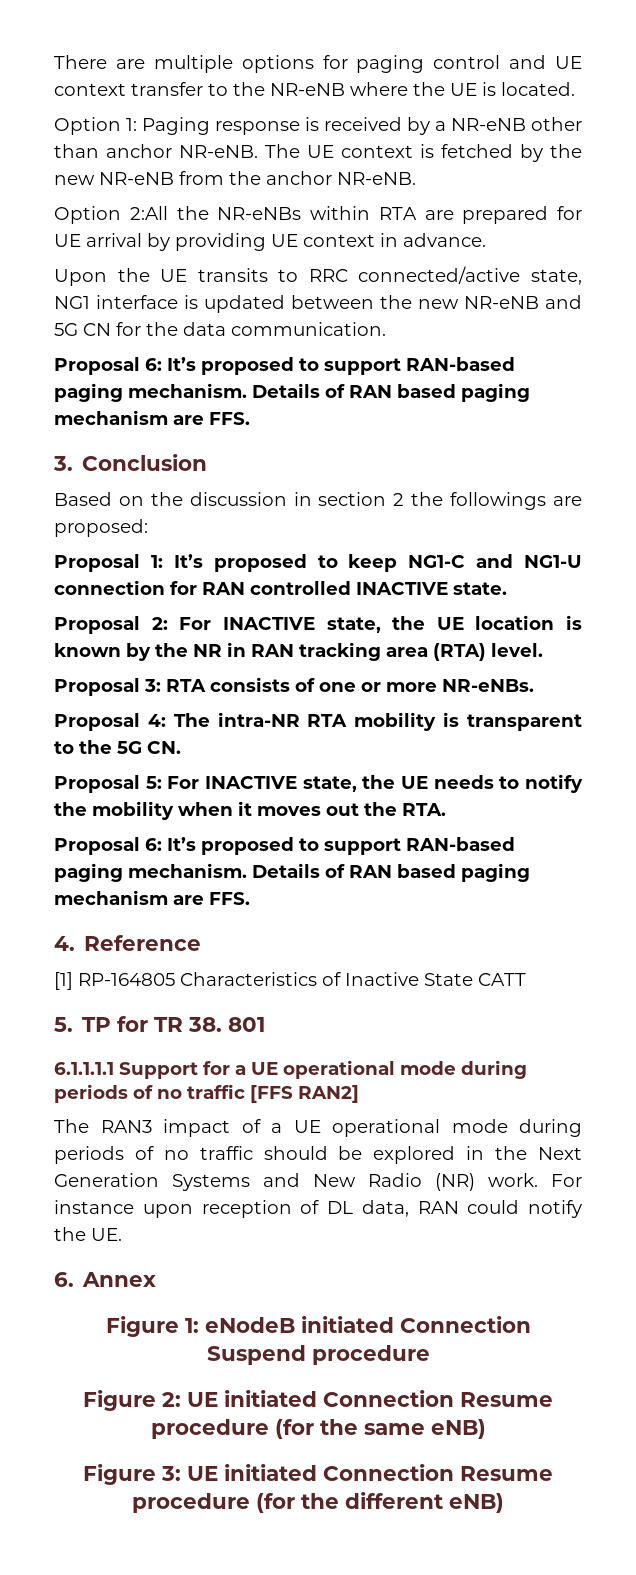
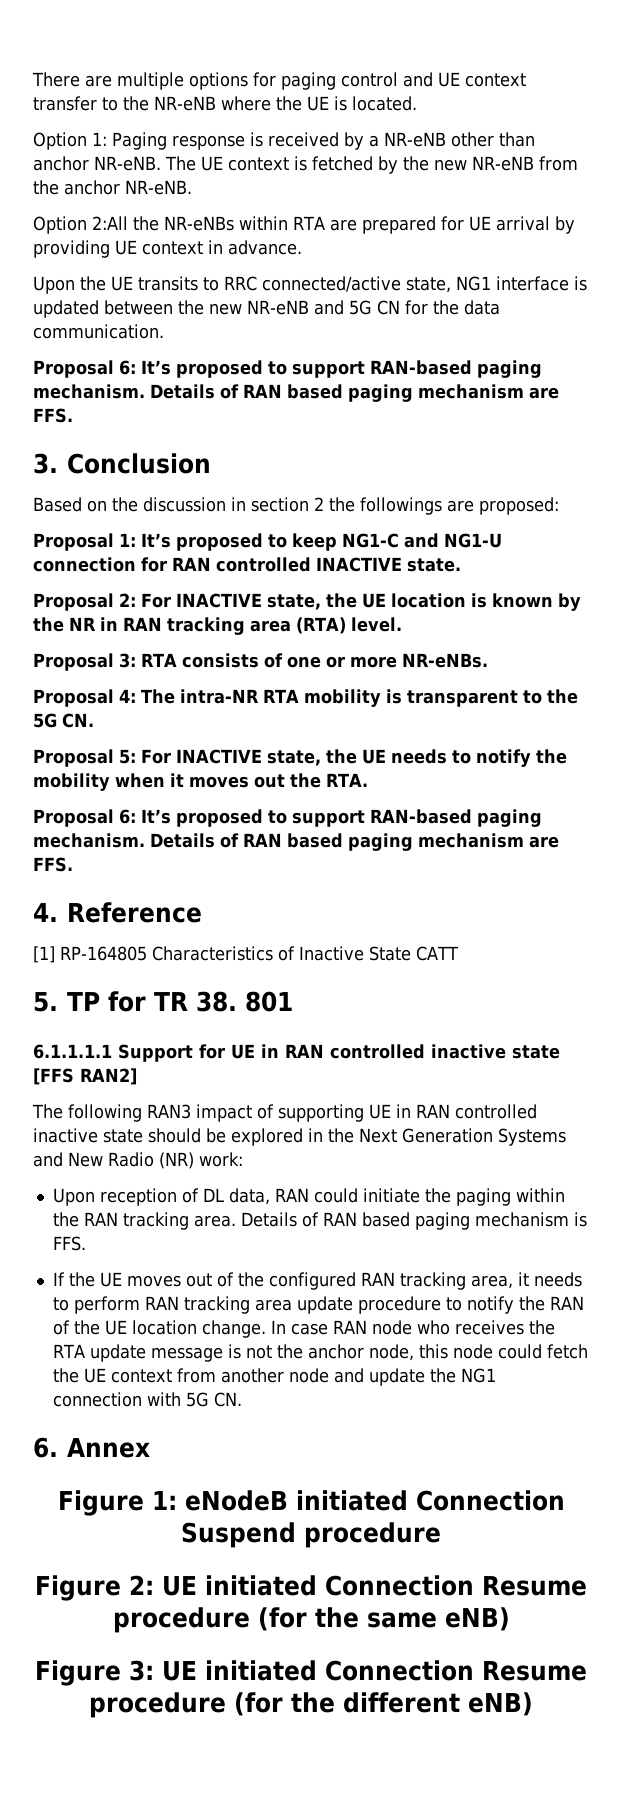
- 6.1.1.1.1 Support for a UE operational mode during periods of no traffic [FFS RAN2]
+ 6.1.1.1.1 Support for UE in RAN controlled inactive state [FFS RAN2]
- The RAN3 impact of a UE operational mode during periods of no traffic should be explored in the Next Generation Systems and New Radio (NR) work. For instance upon reception of DL data, RAN could notify the UE.
+ The following RAN3 impact of supporting UE in RAN controlled inactive state should be explored in the Next Generation Systems and New Radio (NR) work:
+ Upon reception of DL data, RAN could initiate the paging within the RAN tracking area. Details of RAN based paging mechanism is FFS.
+ If the UE moves out of the configured RAN tracking area, it needs to perform RAN tracking area update procedure to notify the RAN of the UE location change. In case RAN node who receives the RTA update message is not the anchor node, this node could fetch the UE context from another node and update the NG1 connection with 5G CN.

